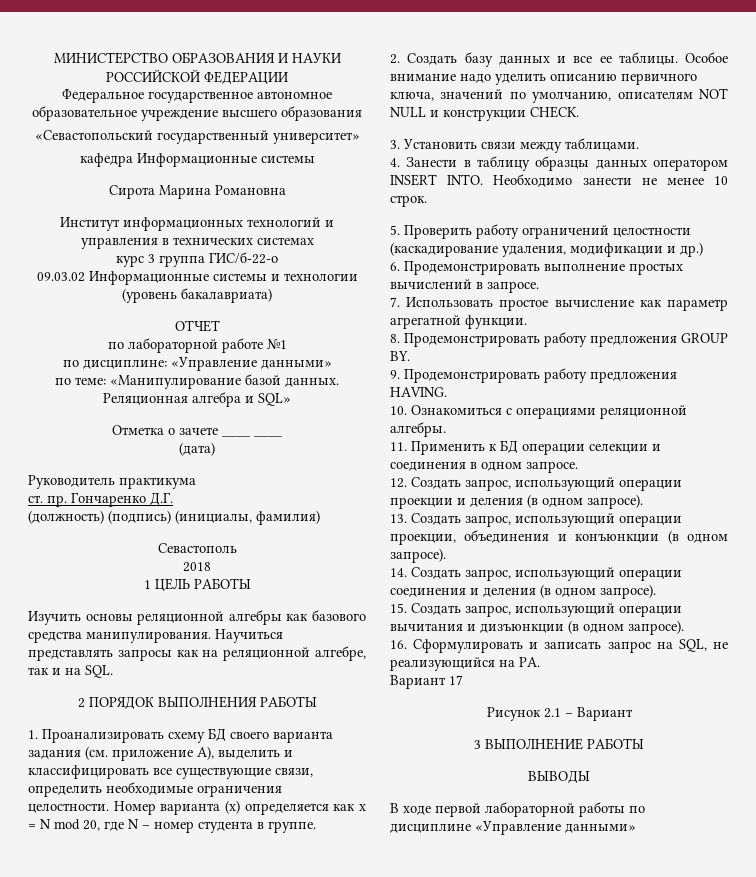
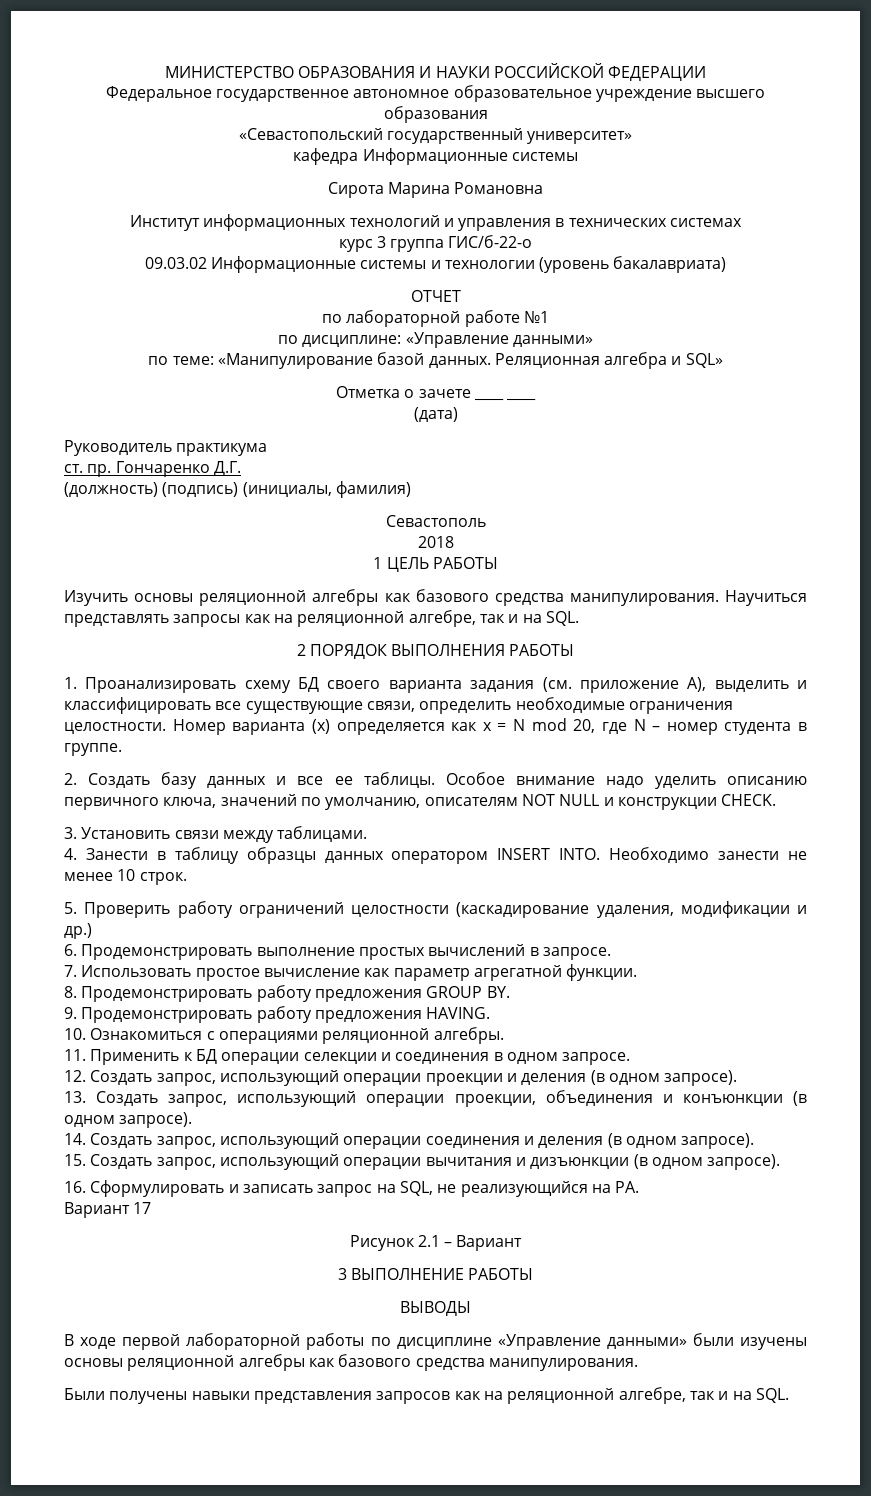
- В ходе первой лабораторной работы по дисциплине «Управление данными»
+ В ходе первой лабораторной работы по дисциплине «Управление данными» были изучены основы реляционной алгебры как базового средства манипулирования.
+ Были получены навыки представления запросов как на реляционной алгебре, так и на SQL.

